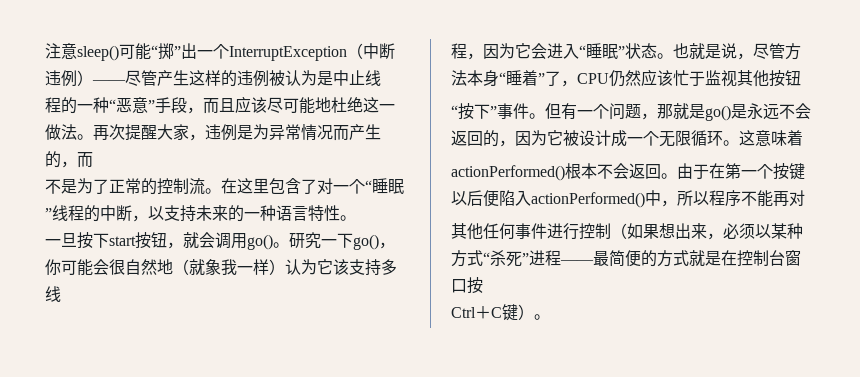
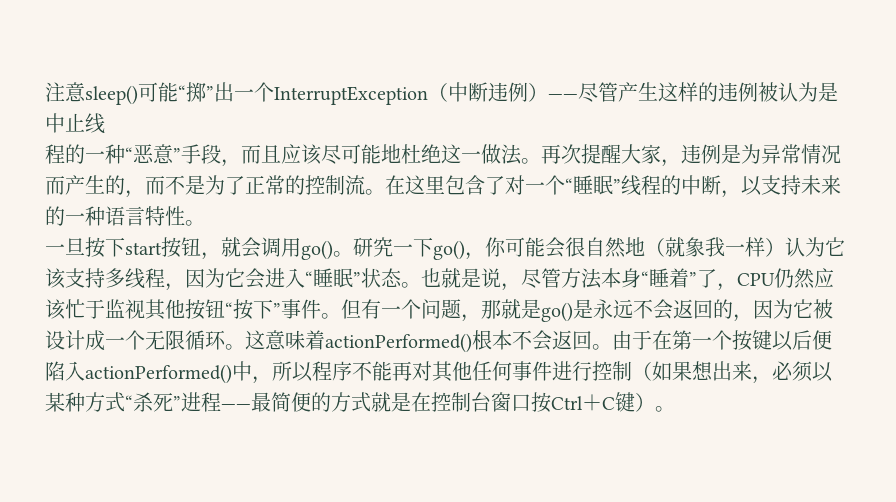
- 再次提醒大家，违例是为异常情况而产生的，而
- 不是为了正常的控制流。
+ 再次提醒大家，违例是为异常情况而产生的，而不是为了正常的控制流。
- 研究一下go()，你可能会很自然地（就象我一样）认为它该支持多线
- 程，因为它会进入“睡眠”状态。
+ 研究一下go()，你可能会很自然地（就象我一样）认为它该支持多线程，因为它会进入“睡眠”状态。
- 也就是说，尽管方法本身“睡着”了，CPU仍然应该忙于监视其他按钮
- “按下”事件。
+ 也就是说，尽管方法本身“睡着”了，CPU仍然应该忙于监视其他按钮“按下”事件。
- 这意味着
- actionPerformed()根本不会返回。
+ 这意味着actionPerformed()根本不会返回。
- 由于在第一个按键以后便陷入actionPerformed()中，所以程序不能再对
- 其他任何事件进行控制（如果想出来，必须以某种方式“杀死”进程——最简便的方式就是在控制台窗口按
- Ctrl＋C键）。
+ 由于在第一个按键以后便陷入actionPerformed()中，所以程序不能再对其他任何事件进行控制（如果想出来，必须以某种方式“杀死”进程——最简便的方式就是在控制台窗口按Ctrl＋C键）。

